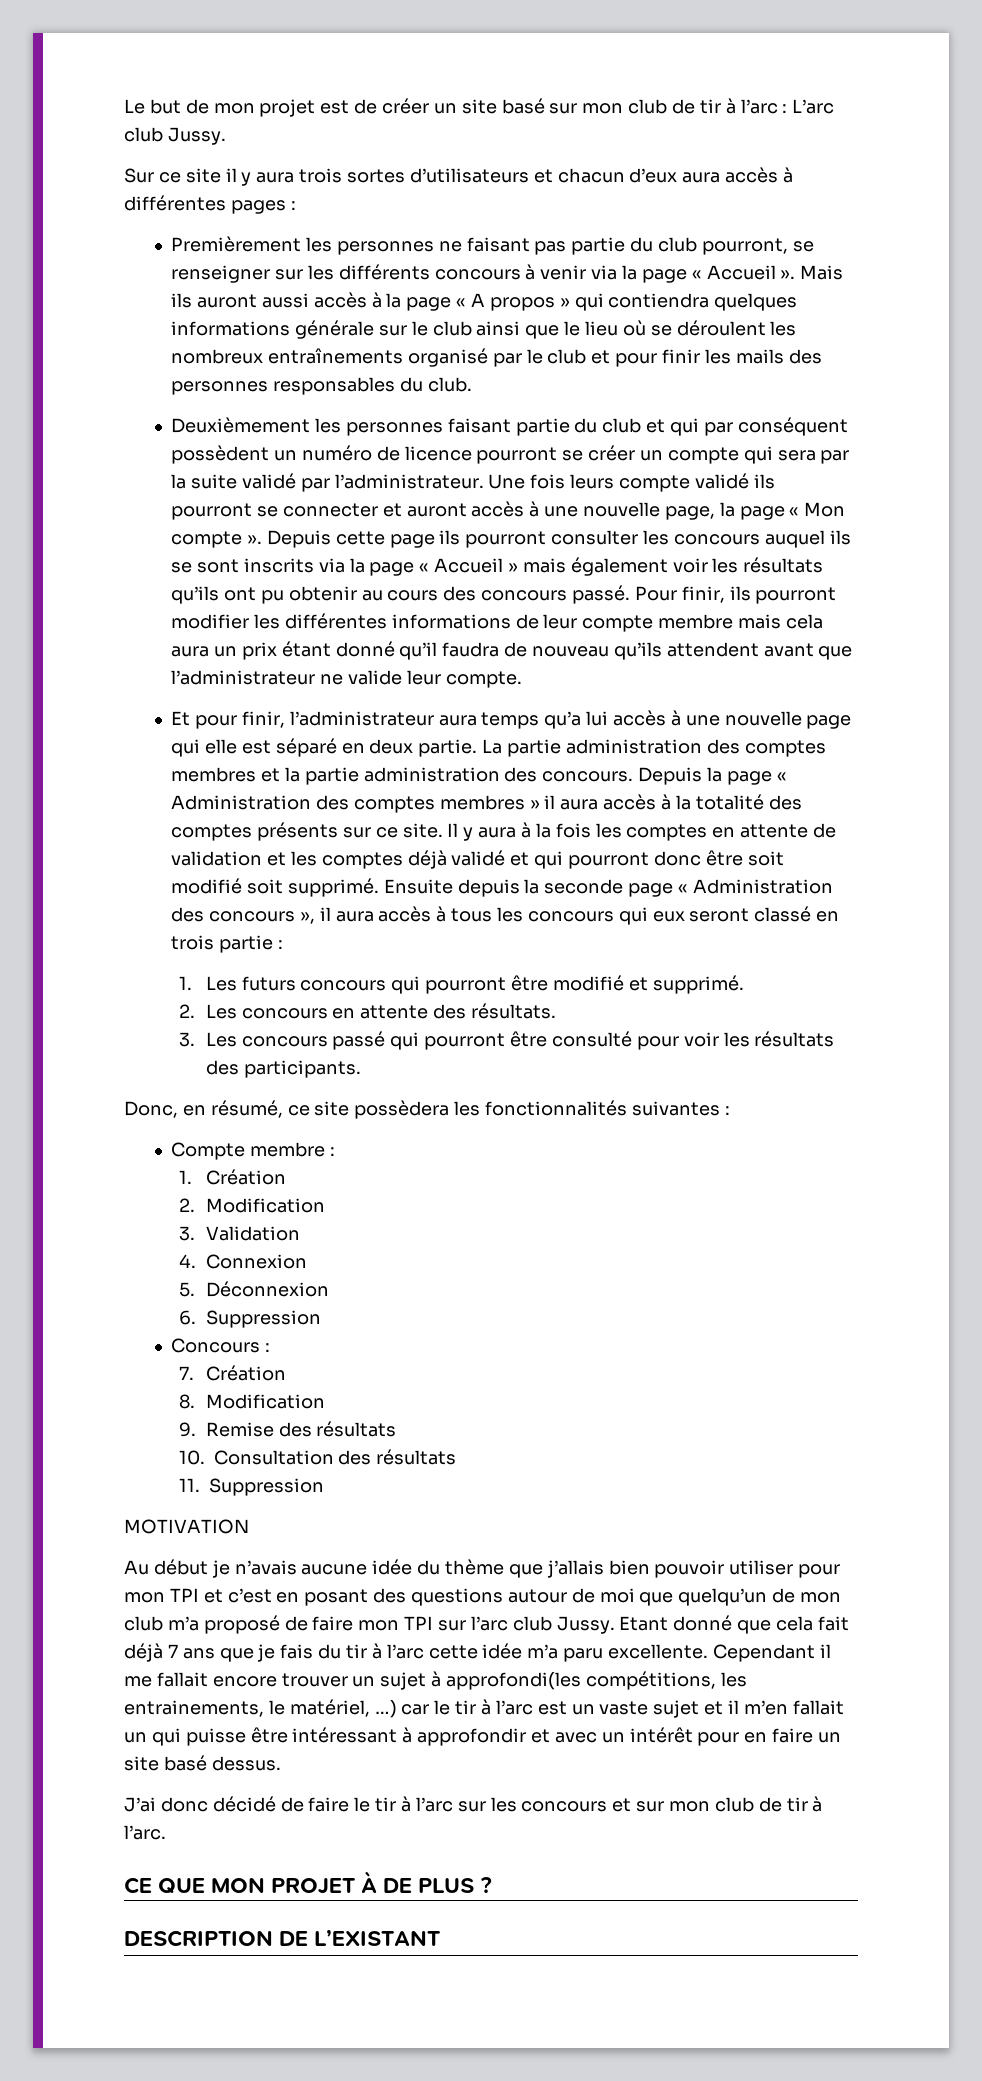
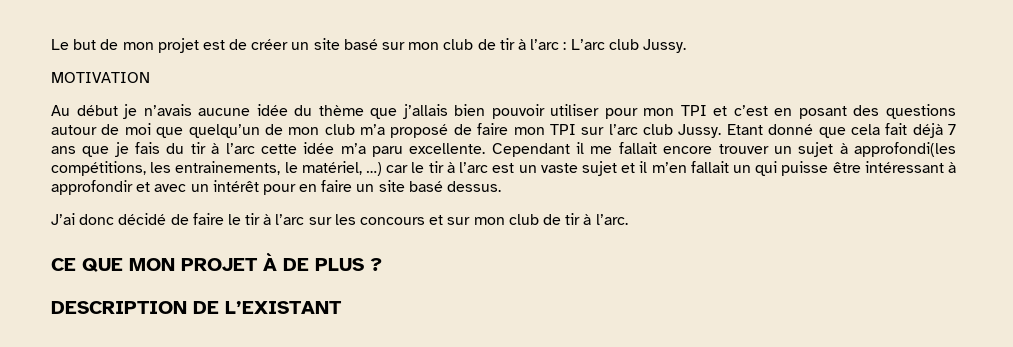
- Sur ce site il y aura trois sortes d’utilisateurs et chacun d’eux aura accès à différentes pages :
- Premièrement les personnes ne faisant pas partie du club pourront, se renseigner sur les différents concours à venir via la page « Accueil ». Mais ils auront aussi accès à la page « A propos » qui contiendra quelques informations générale sur le club ainsi que le lieu où se déroulent les nombreux entraînements organisé par le club et pour finir les mails des personnes responsables du club.
- Deuxièmement les personnes faisant partie du club et qui par conséquent possèdent un numéro de licence pourront se créer un compte qui sera par la suite validé par l’administrateur. Une fois leurs compte validé ils pourront se connecter et auront accès à une nouvelle page, la page « Mon compte ». Depuis cette page ils pourront consulter les concours auquel ils se sont inscrits via la page « Accueil » mais également voir les résultats qu’ils ont pu obtenir au cours des concours passé. Pour finir, ils pourront modifier les différentes informations de leur compte membre mais cela aura un prix étant donné qu’il faudra de nouveau qu’ils attendent avant que l’administrateur ne valide leur compte.
- Et pour finir, l’administrateur aura temps qu’a lui accès à une nouvelle page qui elle est séparé en deux partie. La partie administration des comptes membres et la partie administration des concours. Depuis la page « Administration des comptes membres » il aura accès à la totalité des comptes présents sur ce site. Il y aura à la fois les comptes en attente de validation et les comptes déjà validé et qui pourront donc être soit modifié soit supprimé. Ensuite depuis la seconde page « Administration des concours », il aura accès à tous les concours qui eux seront classé en trois partie :
- 1. Les futurs concours qui pourront être modifié et supprimé.
- 2. Les concours en attente des résultats.
- 3. Les concours passé qui pourront être consulté pour voir les résultats des participants.
- Donc, en résumé, ce site possèdera les fonctionnalités suivantes :
- Compte membre :
- 1. Création
- 2. Modification
- 3. Validation
- 4. Connexion
- 5. Déconnexion
- 6. Suppression
- Concours :
- 7. Création
- 8. Modification
- 9. Remise des résultats
- 10. Consultation des résultats
- 11. Suppression

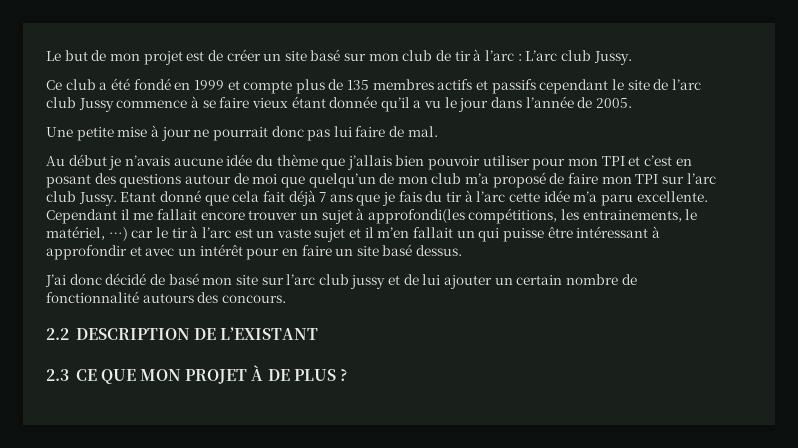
- MOTIVATION
+ Ce club a été fondé en 1999 et compte plus de 135 membres actifs et passifs cependant le site de l’arc club Jussy commence à se faire vieux étant donnée qu’il a vu le jour dans l’année de 2005.
+ Une petite mise à jour ne pourrait donc pas lui faire de mal.
- J’ai donc décidé de faire le tir à l’arc sur les concours et sur mon club de tir à l’arc.
- CE QUE MON PROJET À DE PLUS ?
+ J’ai donc décidé de basé mon site sur l’arc club jussy et de lui ajouter un certain nombre de fonctionnalité autours des concours.
+ 2.2 DESCRIPTION DE L’EXISTANT
+ 2.3 CE QUE MON PROJET À DE PLUS ?
- DESCRIPTION DE L’EXISTANT

